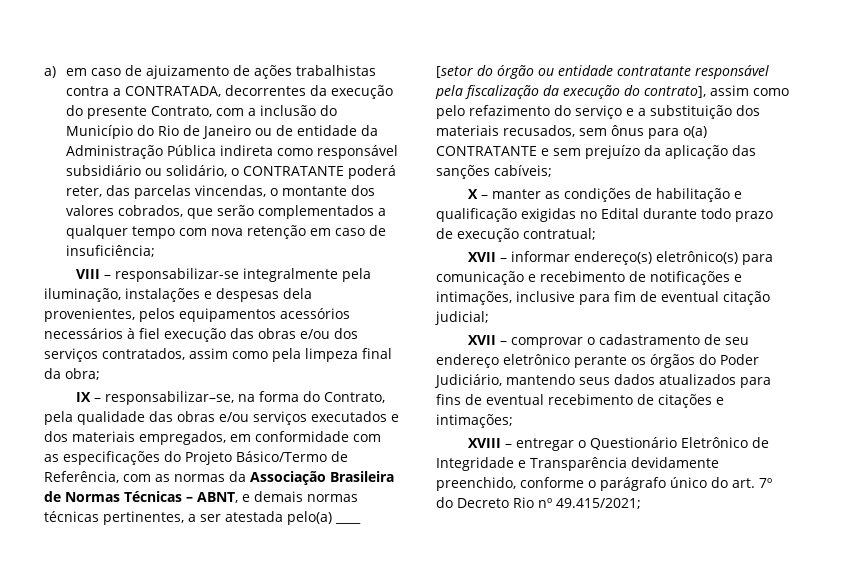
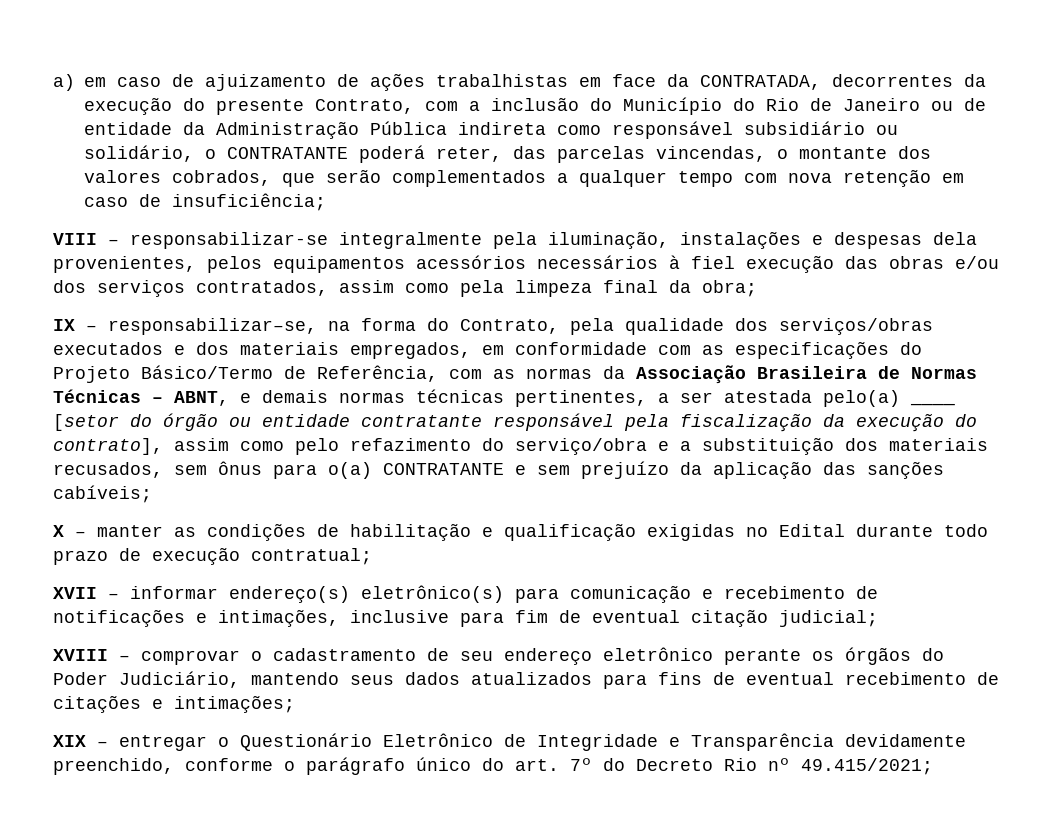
- a) em caso de ajuizamento de ações trabalhistas contra a CONTRATADA, decorrentes da execução do presente Contrato, com a inclusão do Município do Rio de Janeiro ou de entidade da Administração Pública indireta como responsável subsidiário ou solidário, o CONTRATANTE poderá reter, das parcelas vincendas, o montante dos valores cobrados, que serão complementados a qualquer tempo com nova retenção em caso de insuficiência;
+ a) em caso de ajuizamento de ações trabalhistas em face da CONTRATADA, decorrentes da execução do presente Contrato, com a inclusão do Município do Rio de Janeiro ou de entidade da Administração Pública indireta como responsável subsidiário ou solidário, o CONTRATANTE poderá reter, das parcelas vincendas, o montante dos valores cobrados, que serão complementados a qualquer tempo com nova retenção em caso de insuficiência;
- IX – responsabilizar–se, na forma do Contrato, pela qualidade das obras e/ou serviços executados e dos materiais empregados, em conformidade com as especificações do Projeto Básico/Termo de Referência, com as normas da Associação Brasileira de Normas Técnicas – ABNT, e demais normas técnicas pertinentes, a ser atestada pelo(a) ____ [setor do órgão ou entidade contratante responsável pela fiscalização da execução do contrato], assim como pelo refazimento do serviço e a substituição dos materiais recusados, sem ônus para o(a) CONTRATANTE e sem prejuízo da aplicação das sanções cabíveis;
+ IX – responsabilizar–se, na forma do Contrato, pela qualidade dos serviços/obras executados e dos materiais empregados, em conformidade com as especificações do Projeto Básico/Termo de Referência, com as normas da Associação Brasileira de Normas Técnicas – ABNT, e demais normas técnicas pertinentes, a ser atestada pelo(a) ____ [setor do órgão ou entidade contratante responsável pela fiscalização da execução do contrato], assim como pelo refazimento do serviço/obra e a substituição dos materiais recusados, sem ônus para o(a) CONTRATANTE e sem prejuízo da aplicação das sanções cabíveis;
- XVII – comprovar o cadastramento de seu endereço eletrônico perante os órgãos do Poder Judiciário, mantendo seus dados atualizados para fins de eventual recebimento de citações e intimações;
+ XVIII – comprovar o cadastramento de seu endereço eletrônico perante os órgãos do Poder Judiciário, mantendo seus dados atualizados para fins de eventual recebimento de citações e intimações;
- XVIII – entregar o Questionário Eletrônico de Integridade e Transparência devidamente preenchido, conforme o parágrafo único do art. 7º do Decreto Rio nº 49.415/2021;
+ XIX – entregar o Questionário Eletrônico de Integridade e Transparência devidamente preenchido, conforme o parágrafo único do art. 7º do Decreto Rio nº 49.415/2021;

